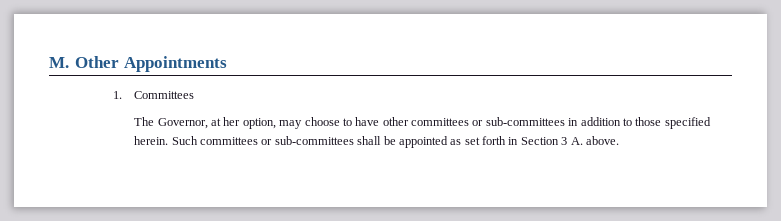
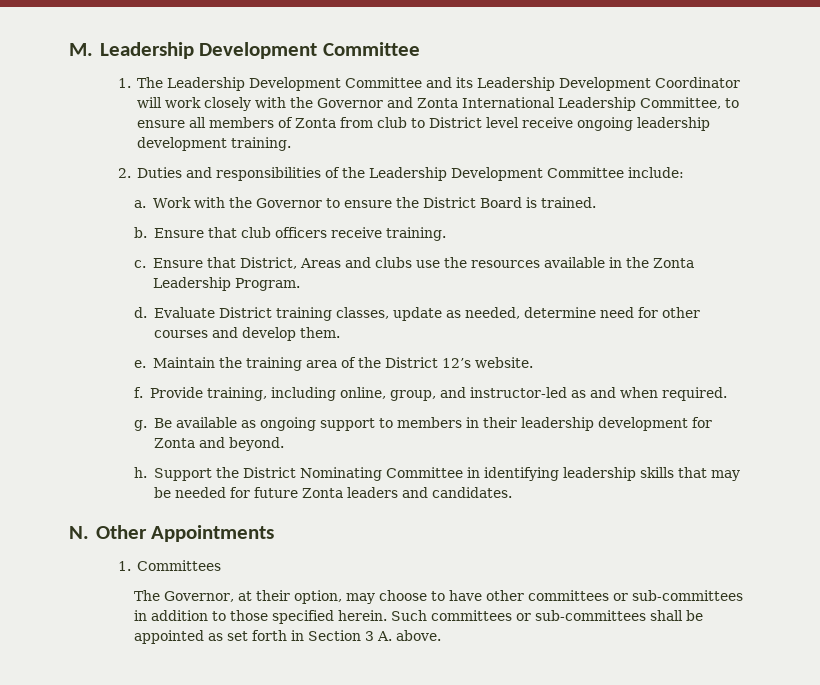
- M. Other Appointments
+ M. Leadership Development Committee
+ 1. The Leadership Development Committee and its Leadership Development Coordinator will work closely with the Governor and Zonta International Leadership Committee, to ensure all members of Zonta from club to District level receive ongoing leadership development training.
+ 2. Duties and responsibilities of the Leadership Development Committee include:
+ a. Work with the Governor to ensure the District Board is trained.
+ b. Ensure that club officers receive training.
+ c. Ensure that District, Areas and clubs use the resources available in the Zonta Leadership Program.
+ d. Evaluate District training classes, update as needed, determine need for other courses and develop them.
+ e. Maintain the training area of the District 12’s website.
+ f. Provide training, including online, group, and instructor-led as and when required.
+ g. Be available as ongoing support to members in their leadership development for Zonta and beyond.
+ h. Support the District Nominating Committee in identifying leadership skills that may be needed for future Zonta leaders and candidates.
+ N. Other Appointments
- The Governor, at her option, may choose to have other committees or sub-committees in addition to those specified herein.
+ The Governor, at their option, may choose to have other committees or sub-committees in addition to those specified herein.

